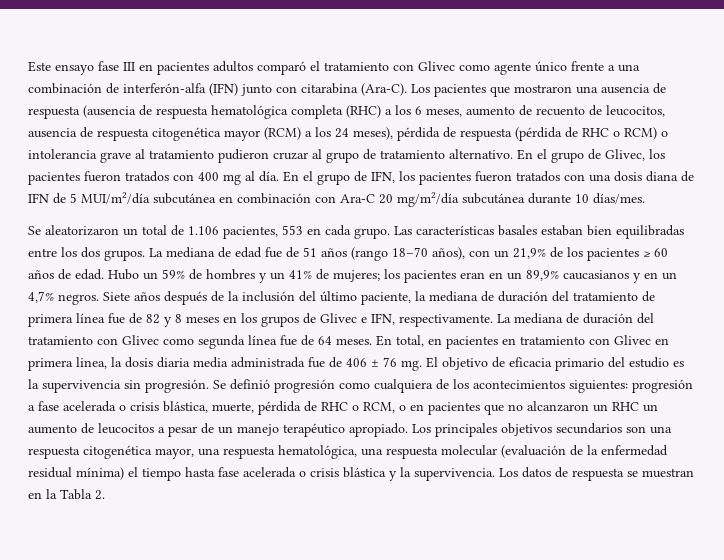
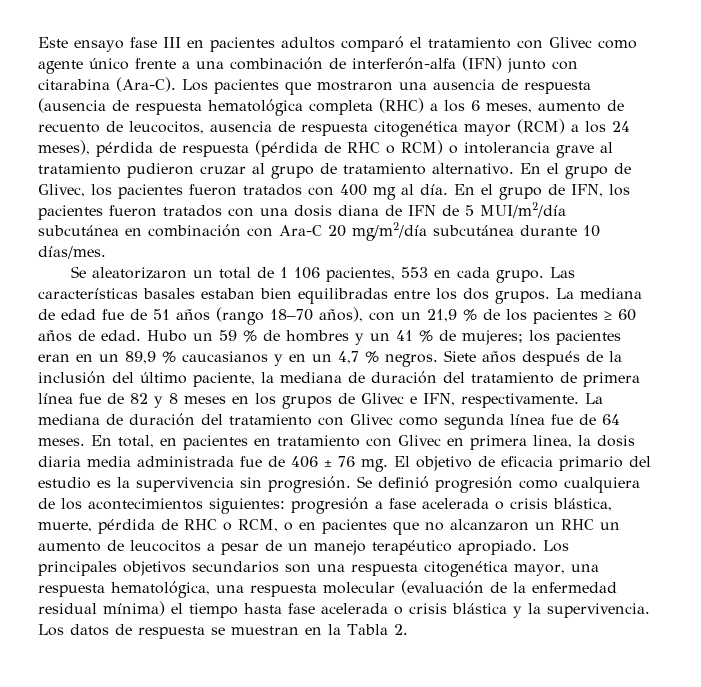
- Se aleatorizaron un total de 1.106 pacientes, 553 en cada grupo.
+ Se aleatorizaron un total de 1 106 pacientes, 553 en cada grupo.
- La mediana de edad fue de 51 años (rango 18–70 años), con un 21,9% de los pacientes ≥ 60 años de edad.
+ La mediana de edad fue de 51 años (rango 18–70 años), con un 21,9 % de los pacientes ≥ 60 años de edad.
- Hubo un 59% de hombres y un 41% de mujeres; los pacientes eran en un 89,9% caucasianos y en un 4,7% negros.
+ Hubo un 59 % de hombres y un 41 % de mujeres; los pacientes eran en un 89,9 % caucasianos y en un 4,7 % negros.

